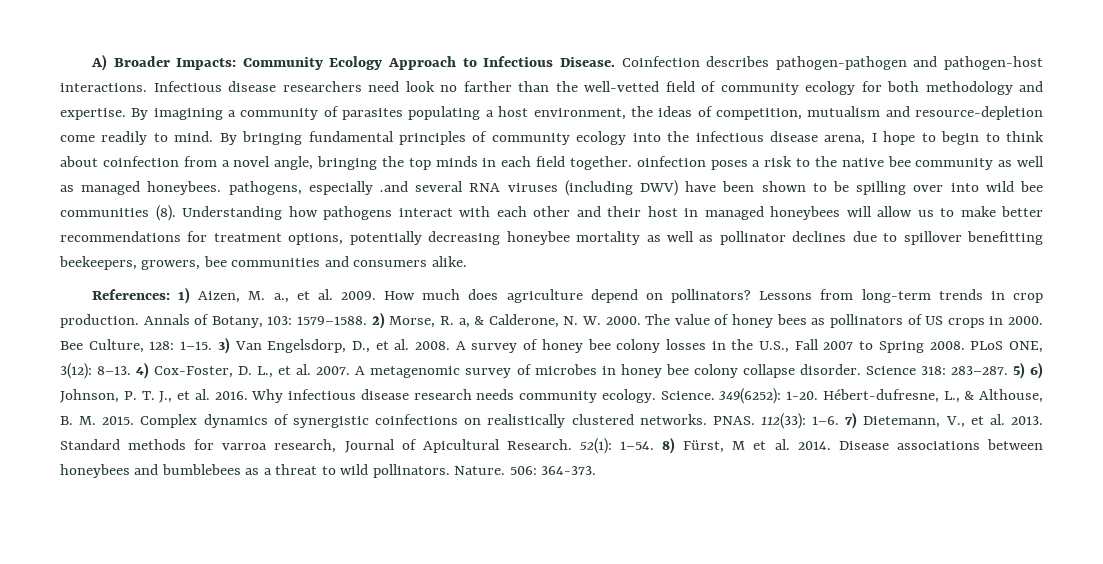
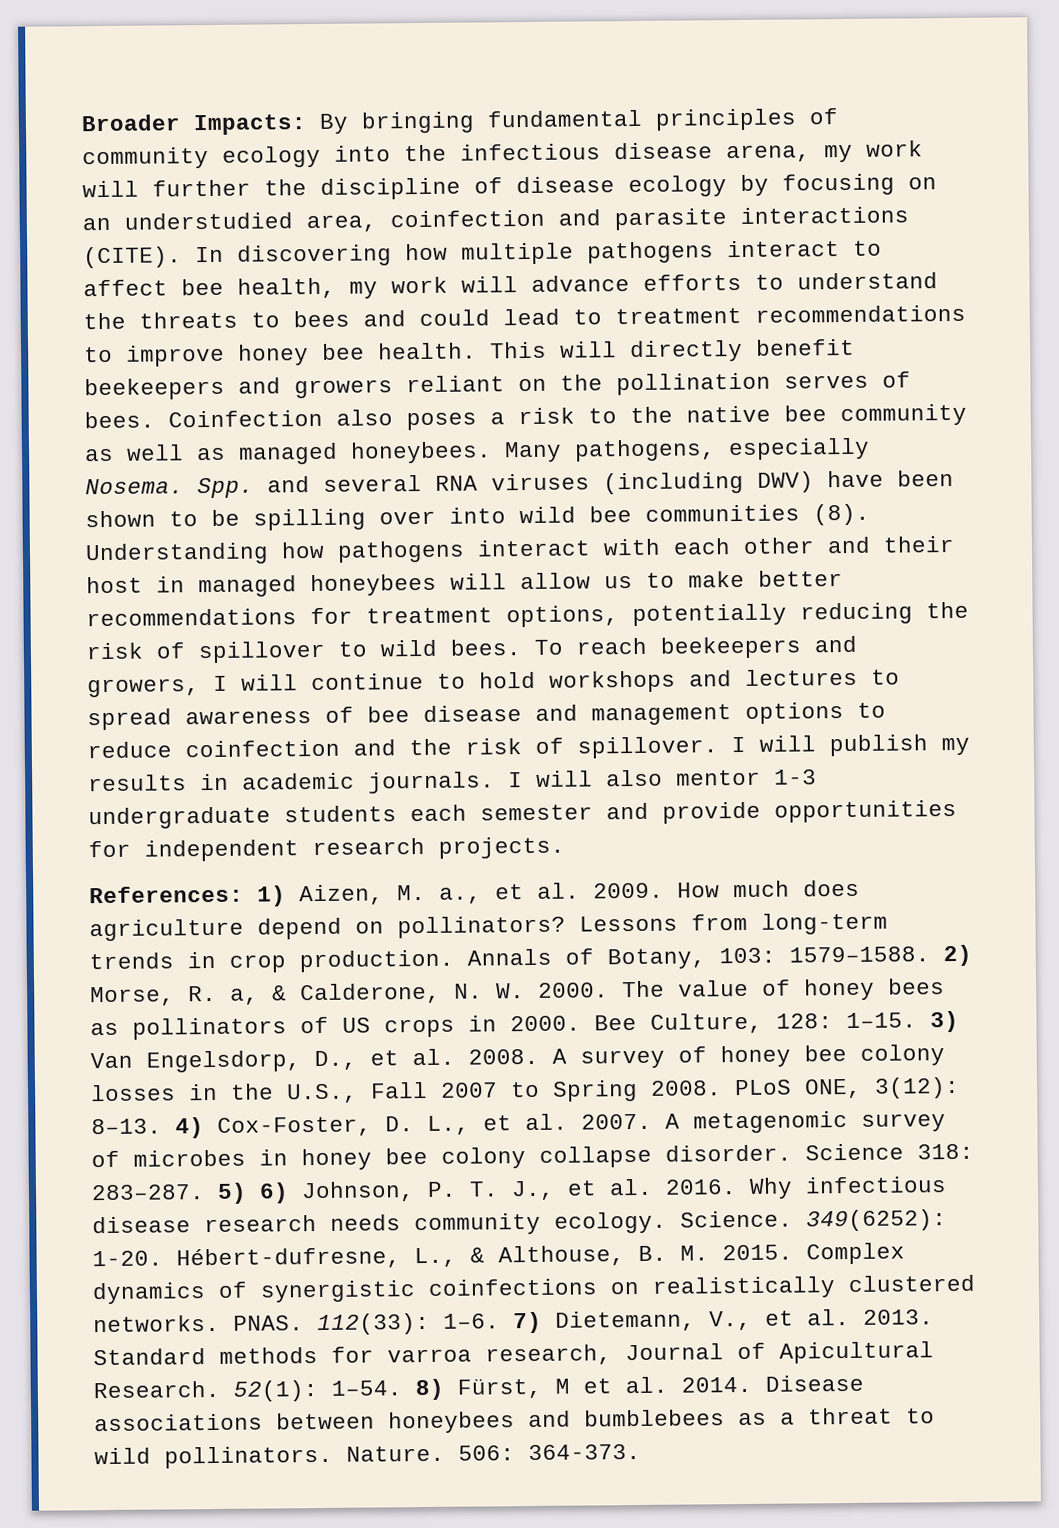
- A) Broader Impacts: Community Ecology Approach to Infectious Disease. Coinfection describes pathogen-pathogen and pathogen-host interactions. Infectious disease researchers need look no farther than the well-vetted field of community ecology for both methodology and expertise. By imagining a community of parasites populating a host environment, the ideas of competition, mutualism and resource-depletion come readily to mind. By bringing fundamental principles of community ecology into the infectious disease arena, I hope to begin to think about coinfection from a novel angle, bringing the top minds in each field together. oinfection poses a risk to the native bee community as well as managed honeybees. pathogens, especially .and several RNA viruses (including DWV) have been shown to be spilling over into wild bee communities (8).
+ Broader Impacts: By bringing fundamental principles of community ecology into the infectious disease arena, my work will further the discipline of disease ecology by focusing on an understudied area, coinfection and parasite interactions (CITE). In discovering how multiple pathogens interact to affect bee health, my work will advance efforts to understand the threats to bees and could lead to treatment recommendations to improve honey bee health. This will directly benefit beekeepers and growers reliant on the pollination serves of bees. Coinfection also poses a risk to the native bee community as well as managed honeybees. Many pathogens, especially Nosema. Spp. and several RNA viruses (including DWV) have been shown to be spilling over into wild bee communities (8).
- Understanding how pathogens interact with each other and their host in managed honeybees will allow us to make better recommendations for treatment options, potentially decreasing honeybee mortality as well as pollinator declines due to spillover benefitting beekeepers, growers, bee communities and consumers alike.
+ Understanding how pathogens interact with each other and their host in managed honeybees will allow us to make better recommendations for treatment options, potentially reducing the risk of spillover to wild bees. To reach beekeepers and growers, I will continue to hold workshops and lectures to spread awareness of bee disease and management options to reduce coinfection and the risk of spillover. I will publish my results in academic journals. I will also mentor 1-3 undergraduate students each semester and provide opportunities for independent research projects.

